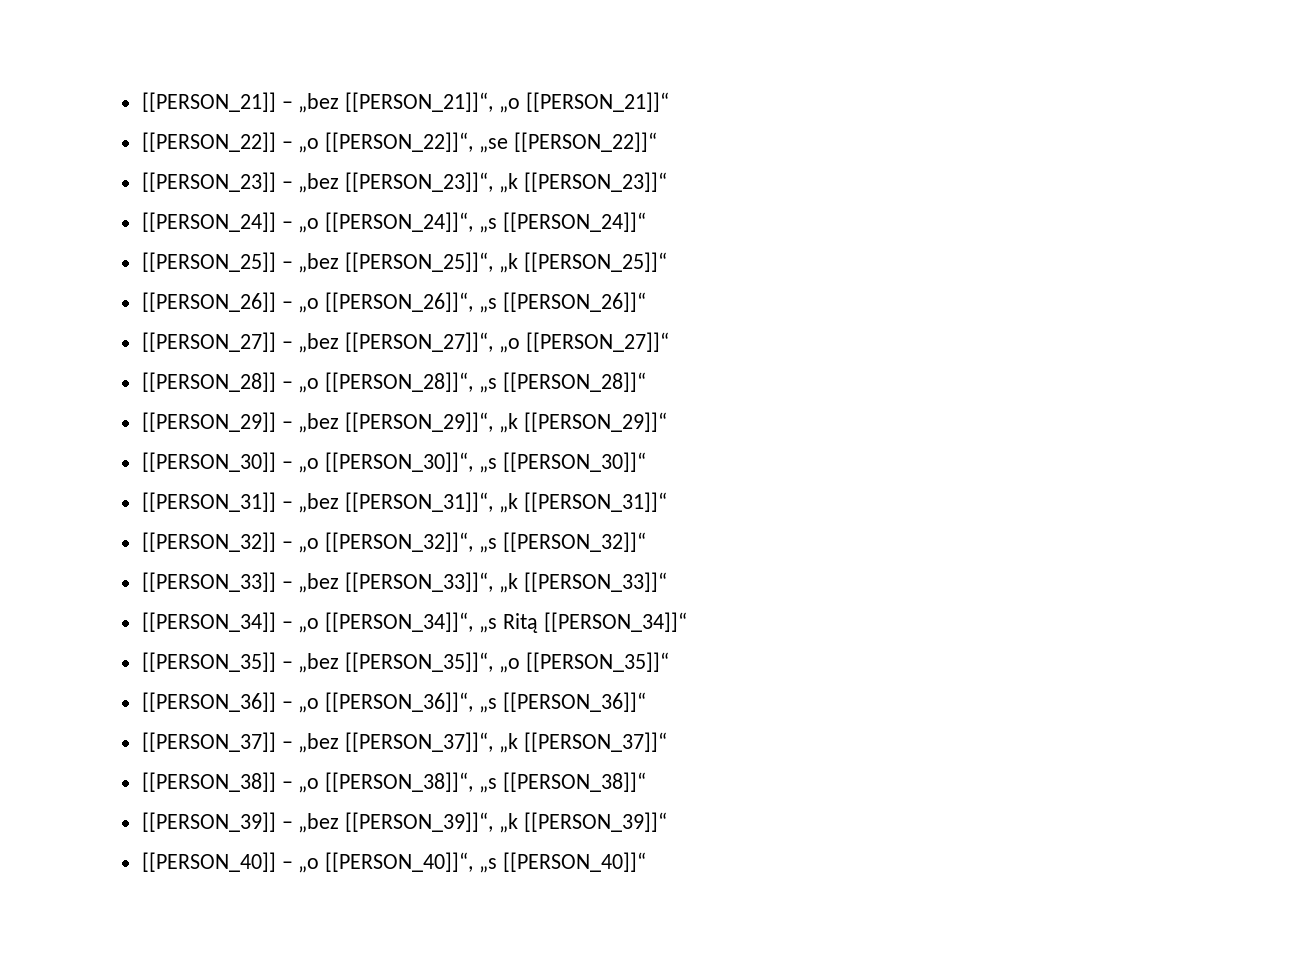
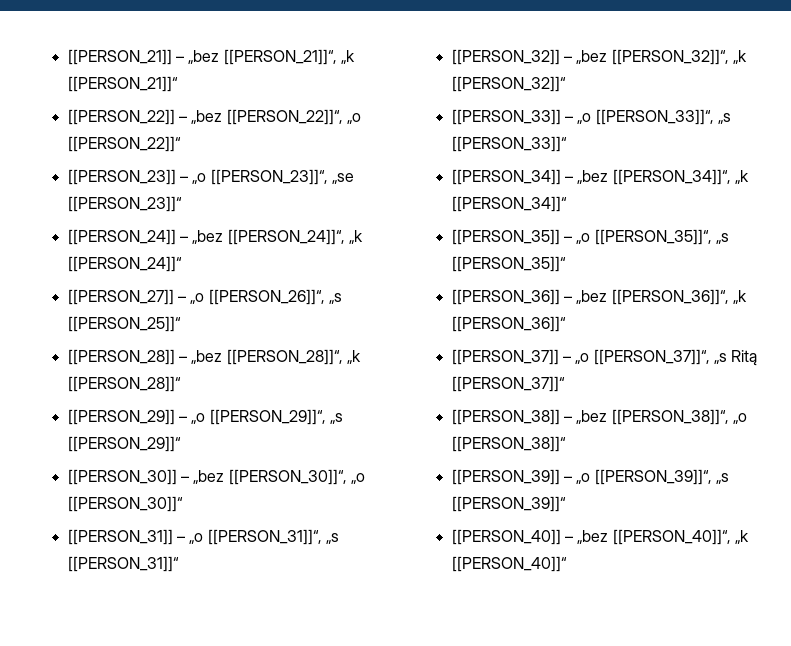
- [[PERSON_21]] – „bez [[PERSON_21]]“, „o [[PERSON_21]]“
+ [[PERSON_21]] – „bez [[PERSON_21]]“, „k [[PERSON_21]]“
- [[PERSON_22]] – „o [[PERSON_22]]“, „se [[PERSON_22]]“
+ [[PERSON_22]] – „bez [[PERSON_22]]“, „o [[PERSON_22]]“
- [[PERSON_23]] – „bez [[PERSON_23]]“, „k [[PERSON_23]]“
+ [[PERSON_23]] – „o [[PERSON_23]]“, „se [[PERSON_23]]“
- [[PERSON_24]] – „o [[PERSON_24]]“, „s [[PERSON_24]]“
- [[PERSON_25]] – „bez [[PERSON_25]]“, „k [[PERSON_25]]“
- [[PERSON_26]] – „o [[PERSON_26]]“, „s [[PERSON_26]]“
- [[PERSON_27]] – „bez [[PERSON_27]]“, „o [[PERSON_27]]“
+ [[PERSON_24]] – „bez [[PERSON_24]]“, „k [[PERSON_24]]“
+ [[PERSON_27]] – „o [[PERSON_26]]“, „s [[PERSON_25]]“
- [[PERSON_28]] – „o [[PERSON_28]]“, „s [[PERSON_28]]“
+ [[PERSON_28]] – „bez [[PERSON_28]]“, „k [[PERSON_28]]“
- [[PERSON_29]] – „bez [[PERSON_29]]“, „k [[PERSON_29]]“
+ [[PERSON_29]] – „o [[PERSON_29]]“, „s [[PERSON_29]]“
- [[PERSON_30]] – „o [[PERSON_30]]“, „s [[PERSON_30]]“
+ [[PERSON_30]] – „bez [[PERSON_30]]“, „o [[PERSON_30]]“
- [[PERSON_31]] – „bez [[PERSON_31]]“, „k [[PERSON_31]]“
+ [[PERSON_31]] – „o [[PERSON_31]]“, „s [[PERSON_31]]“
- [[PERSON_32]] – „o [[PERSON_32]]“, „s [[PERSON_32]]“
+ [[PERSON_32]] – „bez [[PERSON_32]]“, „k [[PERSON_32]]“
- [[PERSON_33]] – „bez [[PERSON_33]]“, „k [[PERSON_33]]“
+ [[PERSON_33]] – „o [[PERSON_33]]“, „s [[PERSON_33]]“
- [[PERSON_34]] – „o [[PERSON_34]]“, „s Ritą [[PERSON_34]]“
+ [[PERSON_34]] – „bez [[PERSON_34]]“, „k [[PERSON_34]]“
- [[PERSON_35]] – „bez [[PERSON_35]]“, „o [[PERSON_35]]“
+ [[PERSON_35]] – „o [[PERSON_35]]“, „s [[PERSON_35]]“
- [[PERSON_36]] – „o [[PERSON_36]]“, „s [[PERSON_36]]“
+ [[PERSON_36]] – „bez [[PERSON_36]]“, „k [[PERSON_36]]“
- [[PERSON_37]] – „bez [[PERSON_37]]“, „k [[PERSON_37]]“
+ [[PERSON_37]] – „o [[PERSON_37]]“, „s Ritą [[PERSON_37]]“
- [[PERSON_38]] – „o [[PERSON_38]]“, „s [[PERSON_38]]“
+ [[PERSON_38]] – „bez [[PERSON_38]]“, „o [[PERSON_38]]“
- [[PERSON_39]] – „bez [[PERSON_39]]“, „k [[PERSON_39]]“
+ [[PERSON_39]] – „o [[PERSON_39]]“, „s [[PERSON_39]]“
- [[PERSON_40]] – „o [[PERSON_40]]“, „s [[PERSON_40]]“
+ [[PERSON_40]] – „bez [[PERSON_40]]“, „k [[PERSON_40]]“

